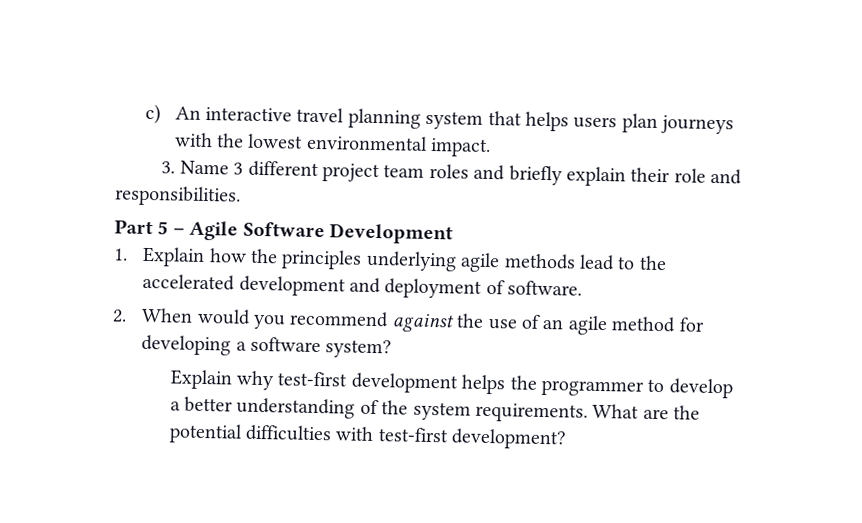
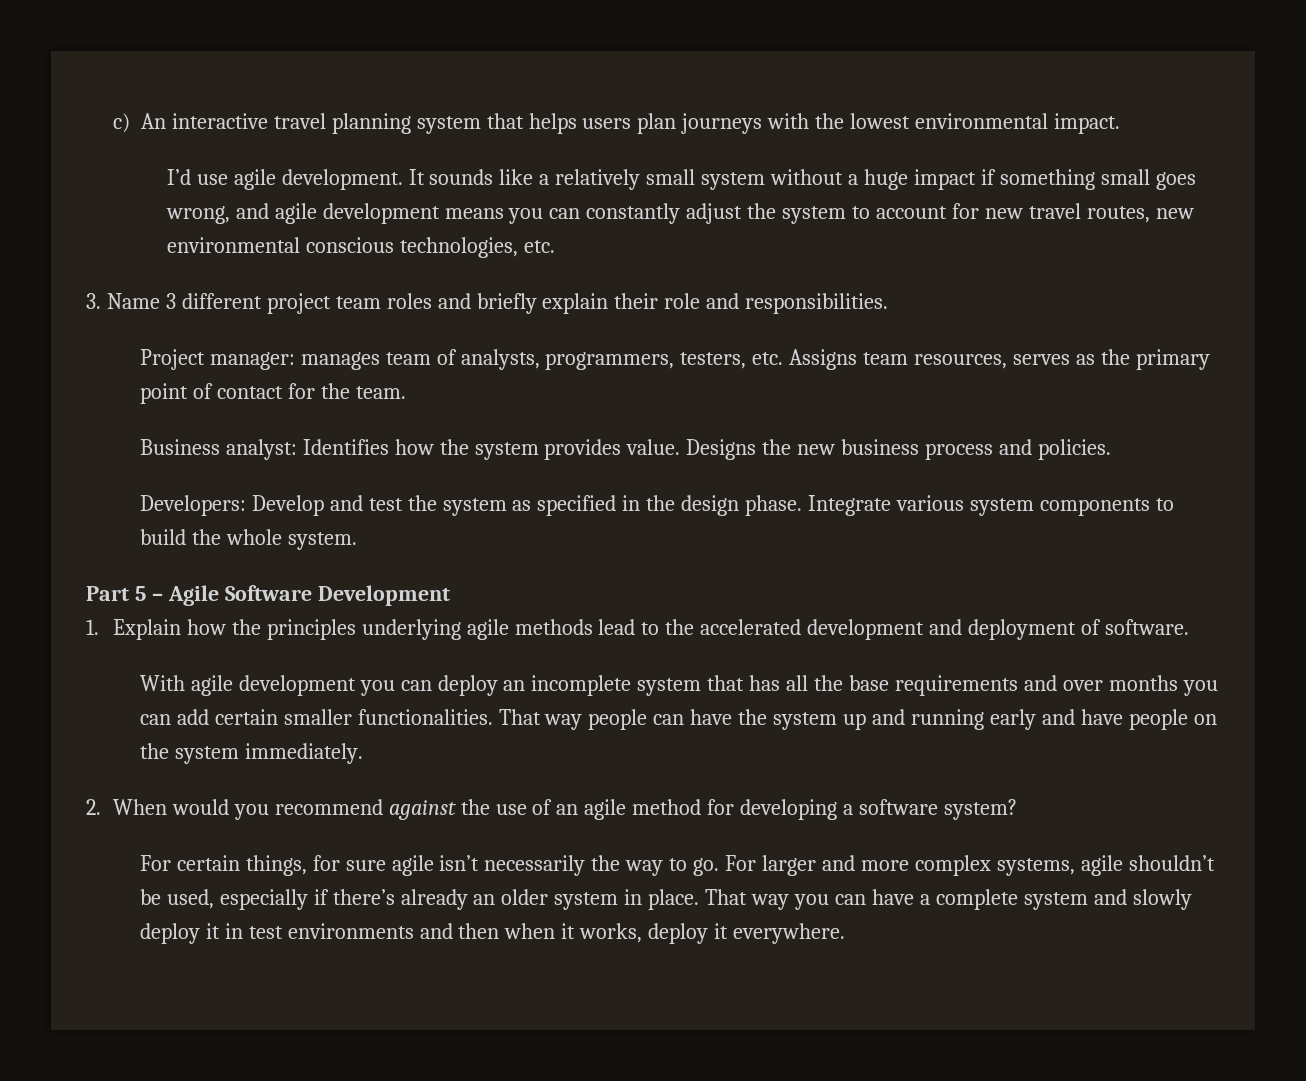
+ I’d use agile development. It sounds like a relatively small system without a huge impact if something small goes wrong, and agile development means you can constantly adjust the system to account for new travel routes, new environmental conscious technologies, etc.
+ Project manager: manages team of analysts, programmers, testers, etc. Assigns team resources, serves as the primary point of contact for the team.
+ Business analyst: Identifies how the system provides value. Designs the new business process and policies.
+ Developers: Develop and test the system as specified in the design phase. Integrate various system components to build the whole system.
+ With agile development you can deploy an incomplete system that has all the base requirements and over months you can add certain smaller functionalities. That way people can have the system up and running early and have people on the system immediately.
- Explain why test-first development helps the programmer to develop a better understanding of the system requirements. What are the potential difficulties with test-first development?
+ For certain things, for sure agile isn’t necessarily the way to go. For larger and more complex systems, agile shouldn’t be used, especially if there’s already an older system in place. That way you can have a complete system and slowly deploy it in test environments and then when it works, deploy it everywhere.

